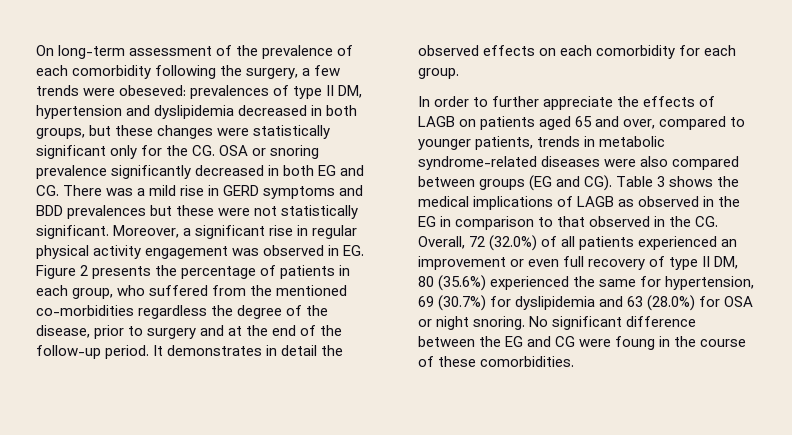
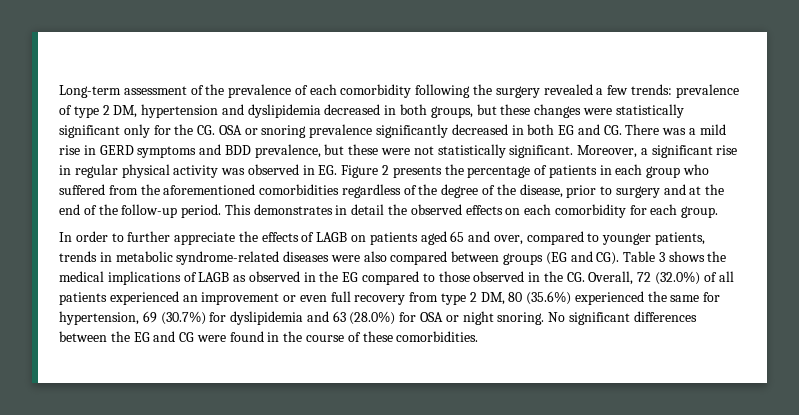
- On long-term assessment of the prevalence of each comorbidity following the surgery, a few trends were obeseved: prevalences of type II DM, hypertension and dyslipidemia decreased in both groups, but these changes were statistically significant only for the CG. OSA or snoring prevalence significantly decreased in both EG and CG. There was a mild rise in GERD symptoms and BDD prevalences but these were not statistically significant.
+ Long-term assessment of the prevalence of each comorbidity following the surgery revealed a few trends: prevalence of type 2 DM, hypertension and dyslipidemia decreased in both groups, but these changes were statistically significant only for the CG. OSA or snoring prevalence significantly decreased in both EG and CG. There was a mild rise in GERD symptoms and BDD prevalence, but these were not statistically significant.
- Moreover, a significant rise in regular physical activity engagement was observed in EG. Figure 2 presents the percentage of patients in each group, who suffered from the mentioned co-morbidities regardless the degree of the disease, prior to surgery and at the end of the follow-up period.
+ Moreover, a significant rise in regular physical activity was observed in EG. Figure 2 presents the percentage of patients in each group who suffered from the aforementioned comorbidities regardless of the degree of the disease, prior to surgery and at the end of the follow-up period.
- It demonstrates in detail the observed effects on each comorbidity for each group.
+ This demonstrates in detail the observed effects on each comorbidity for each group.
- In order to further appreciate the effects of LAGB on patients aged 65 and over, compared to younger patients, trends in metabolic syndrome-related diseases were also compared between groups (EG and CG). Table 3 shows the medical implications of LAGB as observed in the EG in comparison to that observed in the CG. Overall, 72 (32.0%) of all patients experienced an improvement or even full recovery of type II DM, 80 (35.6%) experienced the same for hypertension, 69 (30.7%) for dyslipidemia and 63 (28.0%) for OSA or night snoring.
+ In order to further appreciate the effects of LAGB on patients aged 65 and over, compared to younger patients, trends in metabolic syndrome-related diseases were also compared between groups (EG and CG). Table 3 shows the medical implications of LAGB as observed in the EG compared to those observed in the CG. Overall, 72 (32.0%) of all patients experienced an improvement or even full recovery from type 2 DM, 80 (35.6%) experienced the same for hypertension, 69 (30.7%) for dyslipidemia and 63 (28.0%) for OSA or night snoring.
- No significant difference between the EG and CG were foung in the course of these comorbidities.
+ No significant differences between the EG and CG were found in the course of these comorbidities.

